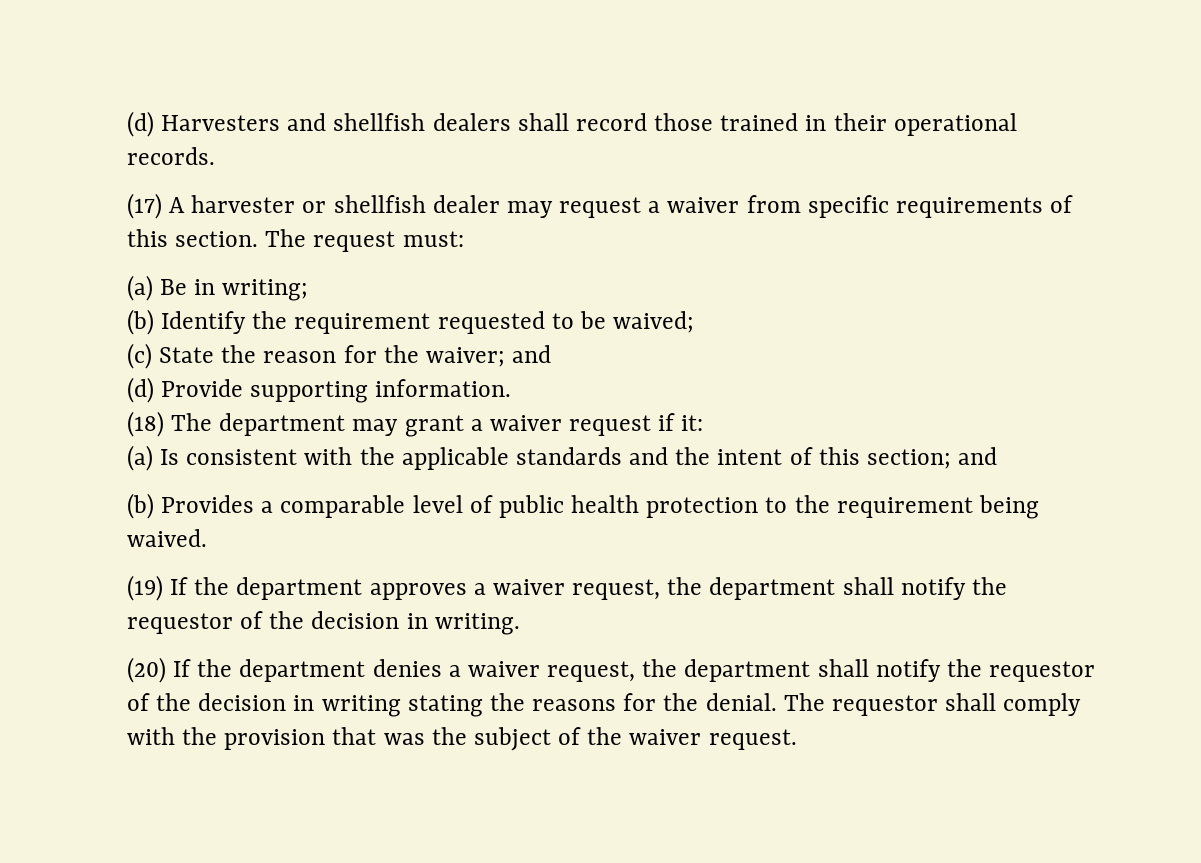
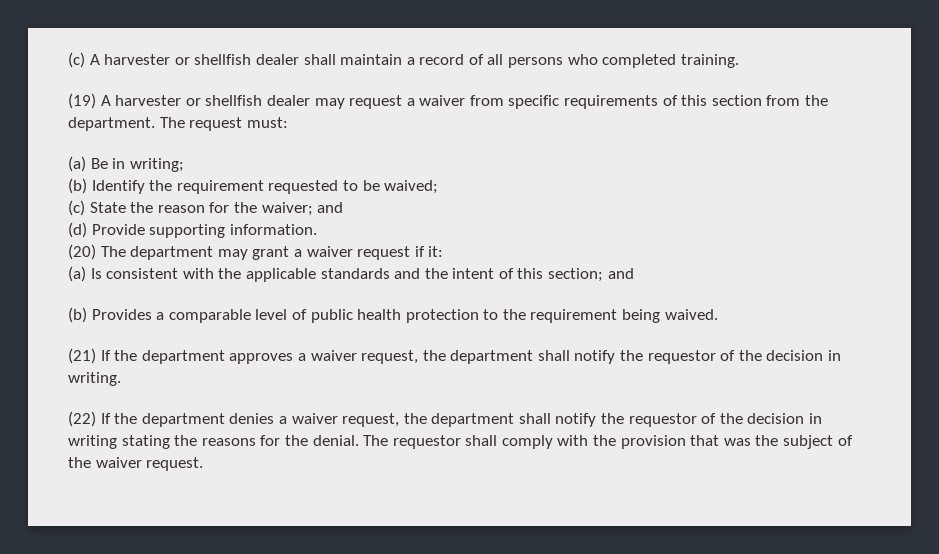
- (d) Harvesters and shellfish dealers shall record those trained in their operational records.
- (17) A harvester or shellfish dealer may request a waiver from specific requirements of this section.
+ (c) A harvester or shellfish dealer shall maintain a record of all persons who completed training.
+ (19) A harvester or shellfish dealer may request a waiver from specific requirements of this section from the department.
- (18) The department may grant a waiver request if it:
+ (20) The department may grant a waiver request if it:
- (19) If the department approves a waiver request, the department shall notify the requestor of the decision in writing.
+ (21) If the department approves a waiver request, the department shall notify the requestor of the decision in writing.
- (20) If the department denies a waiver request, the department shall notify the requestor of the decision in writing stating the reasons for the denial.
+ (22) If the department denies a waiver request, the department shall notify the requestor of the decision in writing stating the reasons for the denial.

